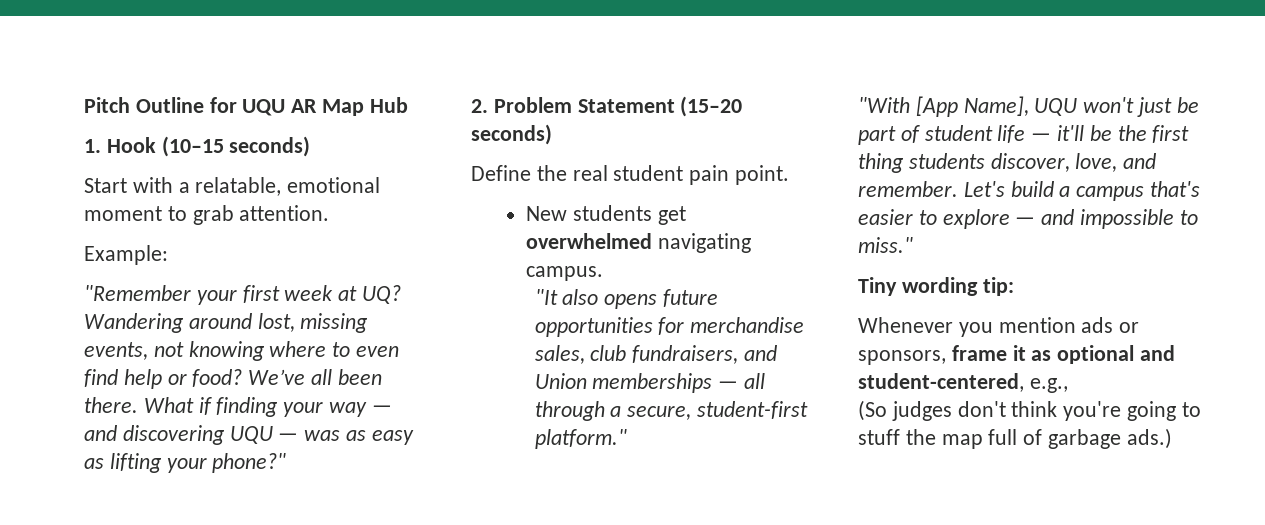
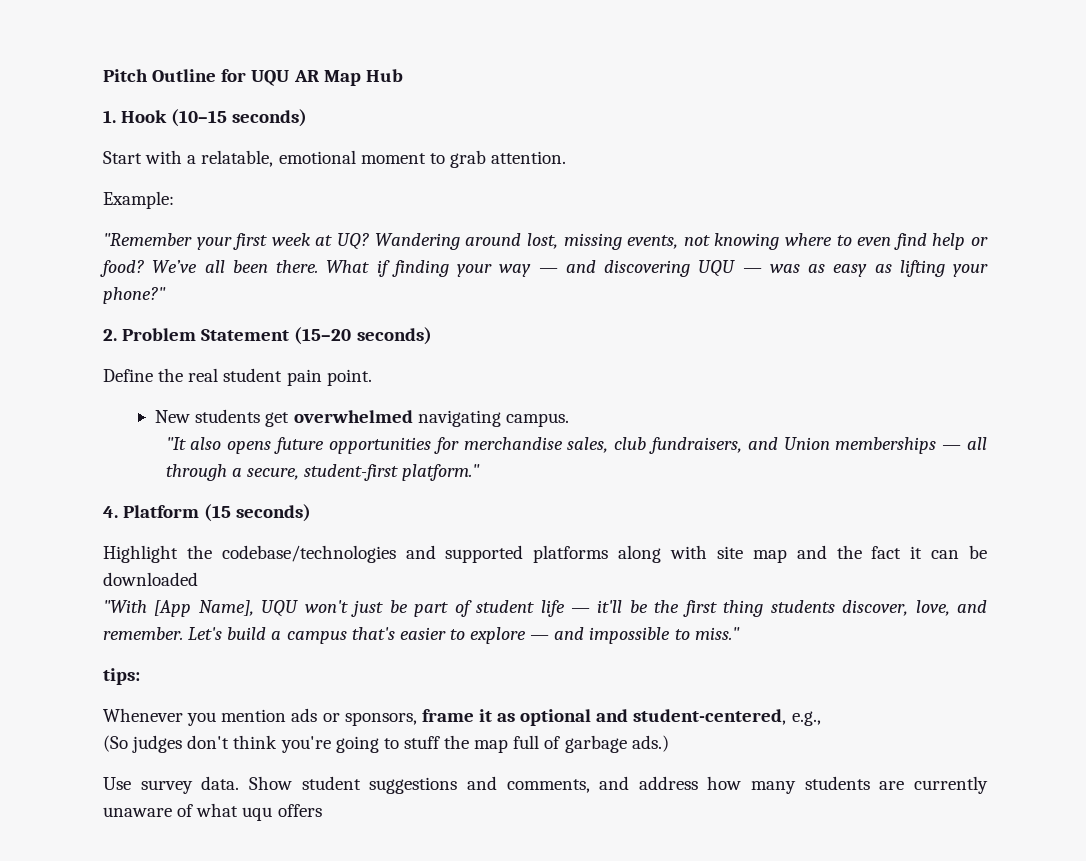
+ 4. Platform (15 seconds)
+ Highlight the codebase/technologies and supported platforms along with site map and the fact it can be downloaded
- Tiny wording tip:
+ tips:
+ Use survey data. Show student suggestions and comments, and address how many students are currently unaware of what uqu offers

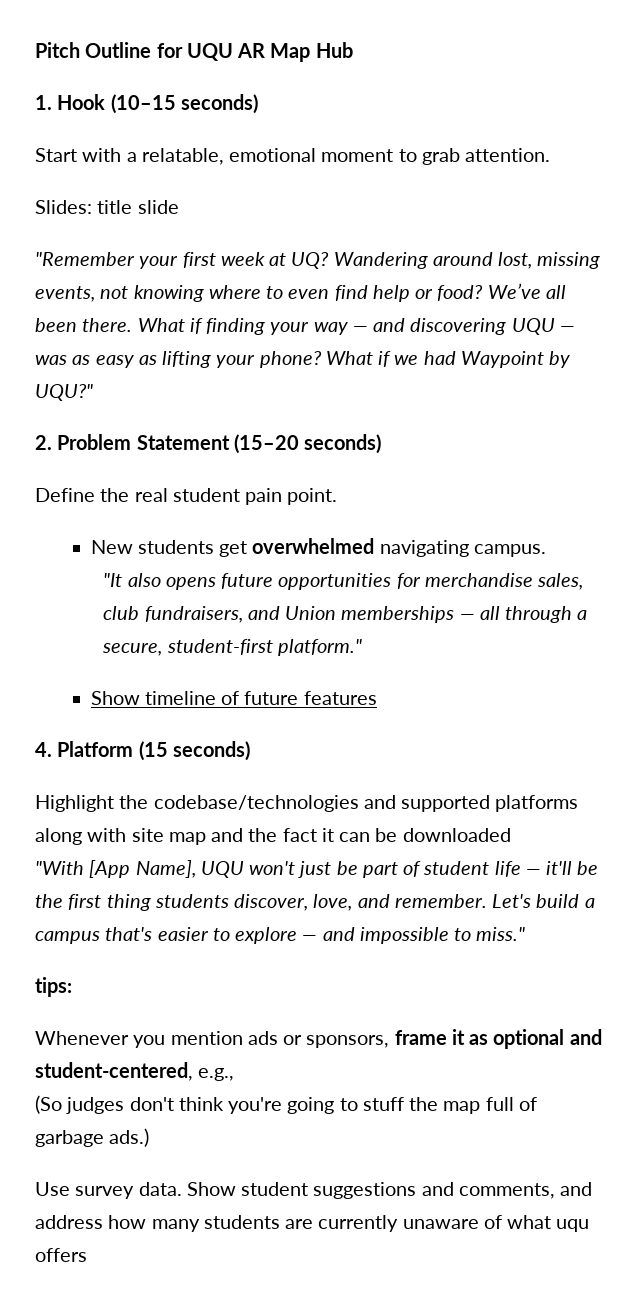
- Example:
+ Slides: title slide
- What if finding your way — and discovering UQU — was as easy as lifting your phone?"
+ What if finding your way — and discovering UQU — was as easy as lifting your phone? What if we had Waypoint by UQU?"
+ Show timeline of future features

